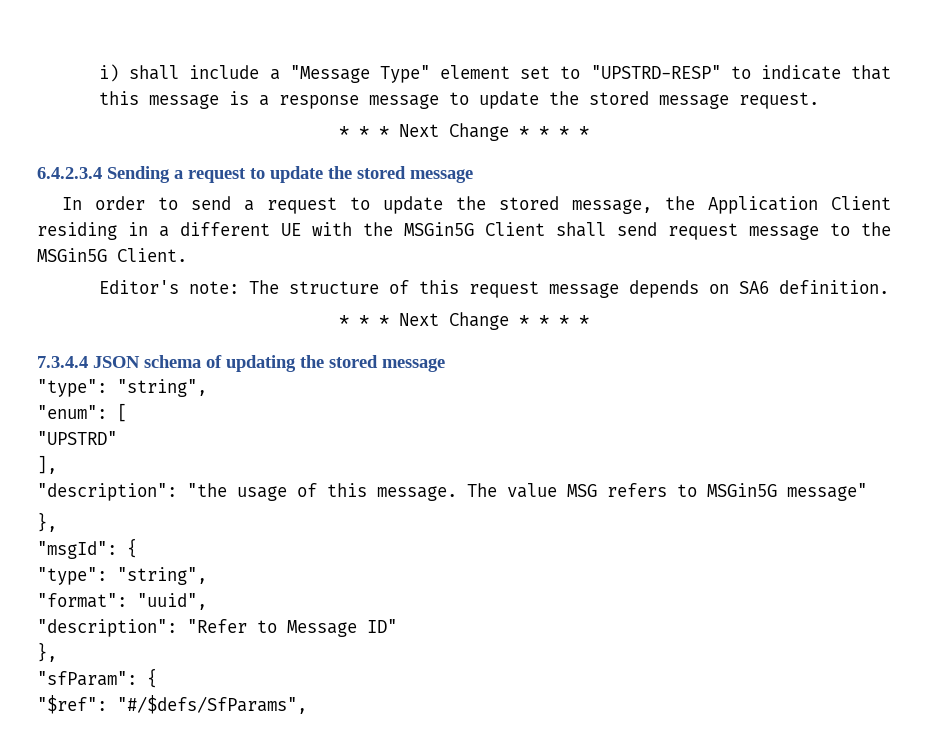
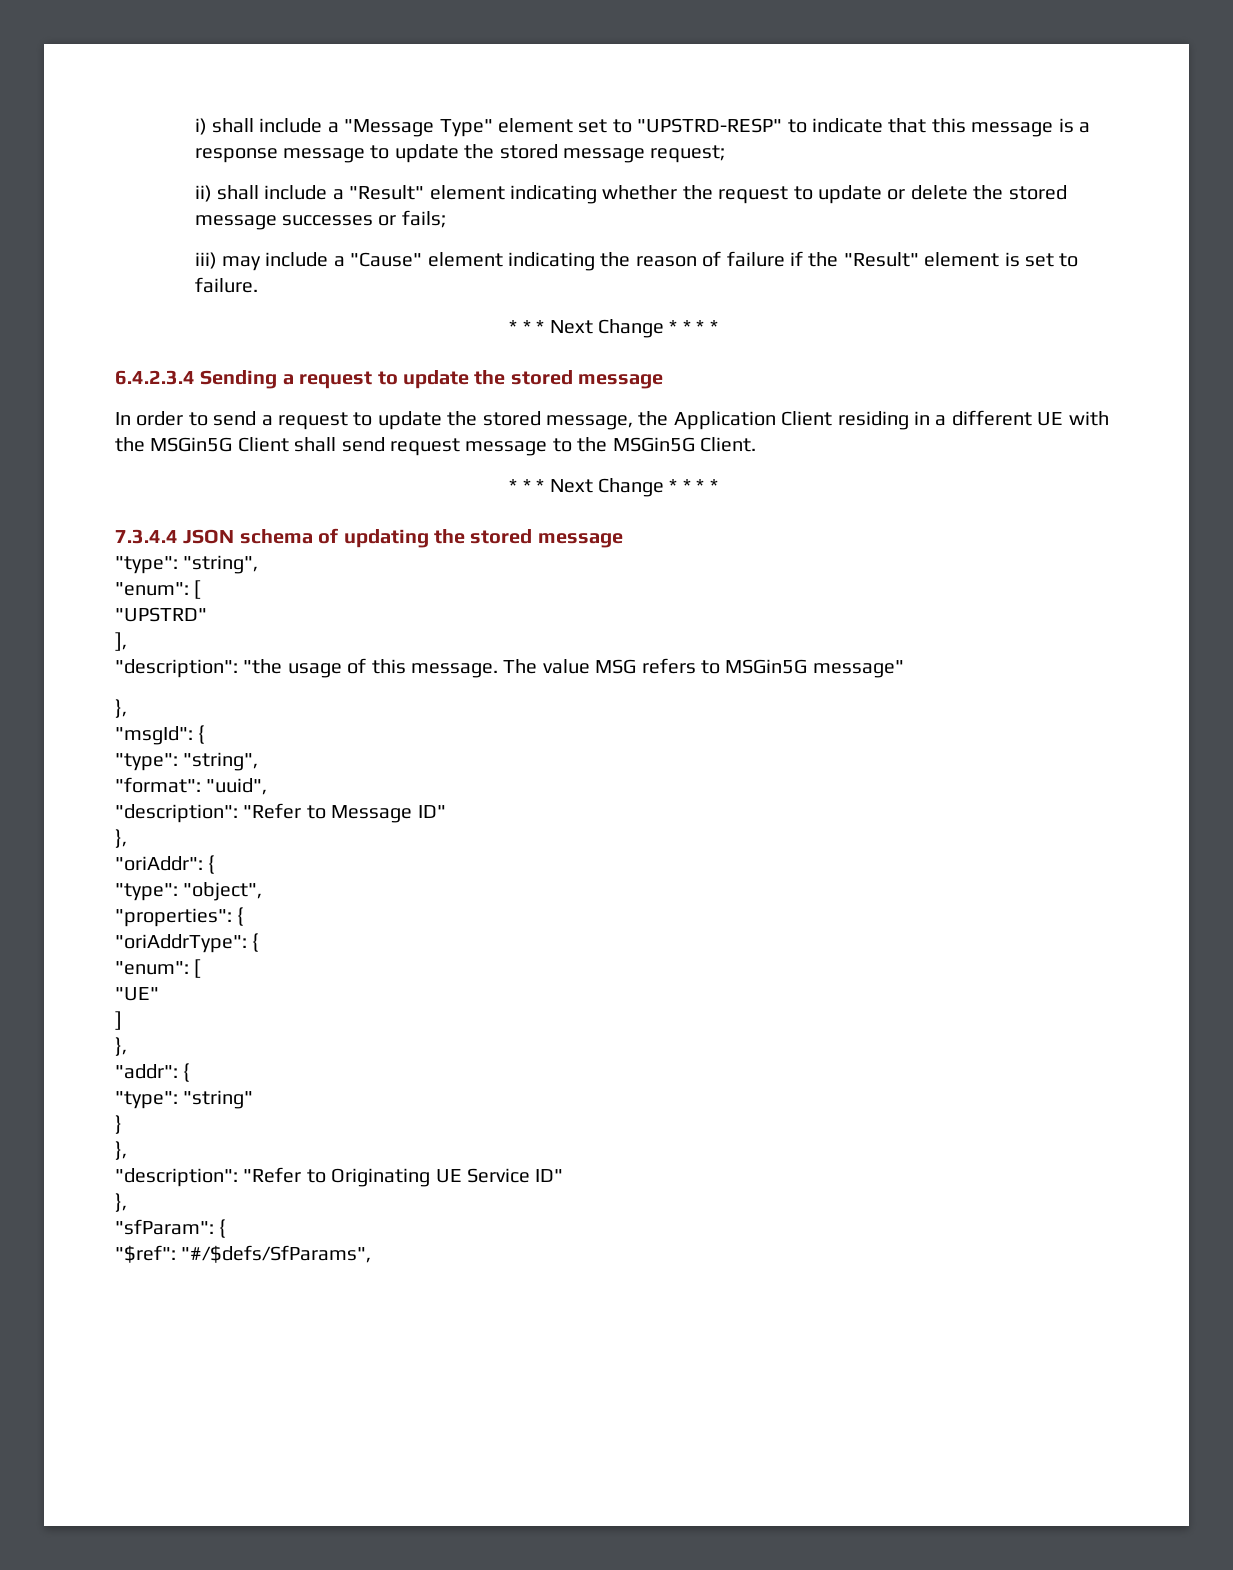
- i) shall include a "Message Type" element set to "UPSTRD-RESP" to indicate that this message is a response message to update the stored message request.
+ i) shall include a "Message Type" element set to "UPSTRD-RESP" to indicate that this message is a response message to update the stored message request;
+ ii) shall include a "Result" element indicating whether the request to update or delete the stored message successes or fails;
+ iii) may include a "Cause" element indicating the reason of failure if the "Result" element is set to failure.
- Editor's note: The structure of this request message depends on SA6 definition.
+ "oriAddr": {
+ "type": "object",
+ "properties": {
+ "oriAddrType": {
+ "enum": [
+ "UE"
+ ]
+ },
+ "addr": {
+ "type": "string"
+ }
+ },
+ "description": "Refer to Originating UE Service ID"
+ },

